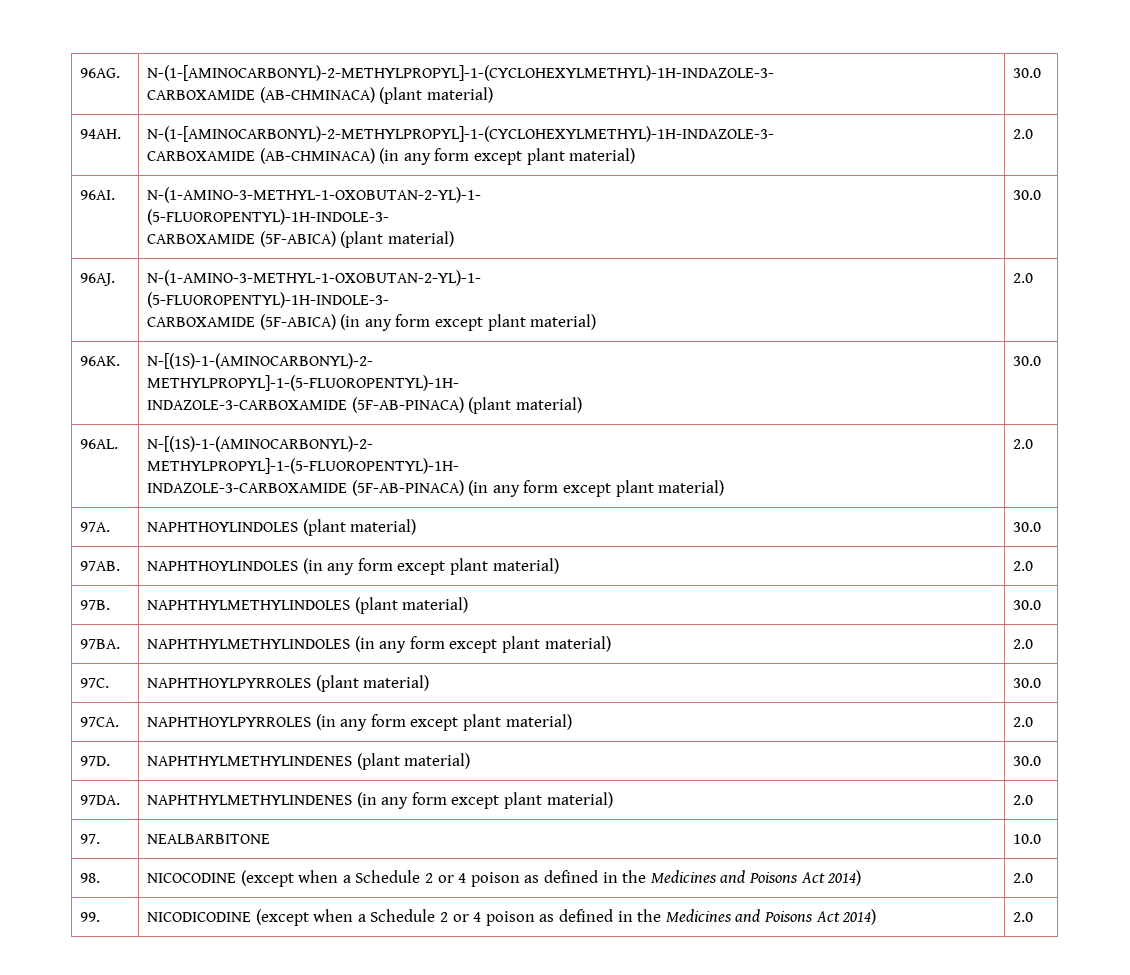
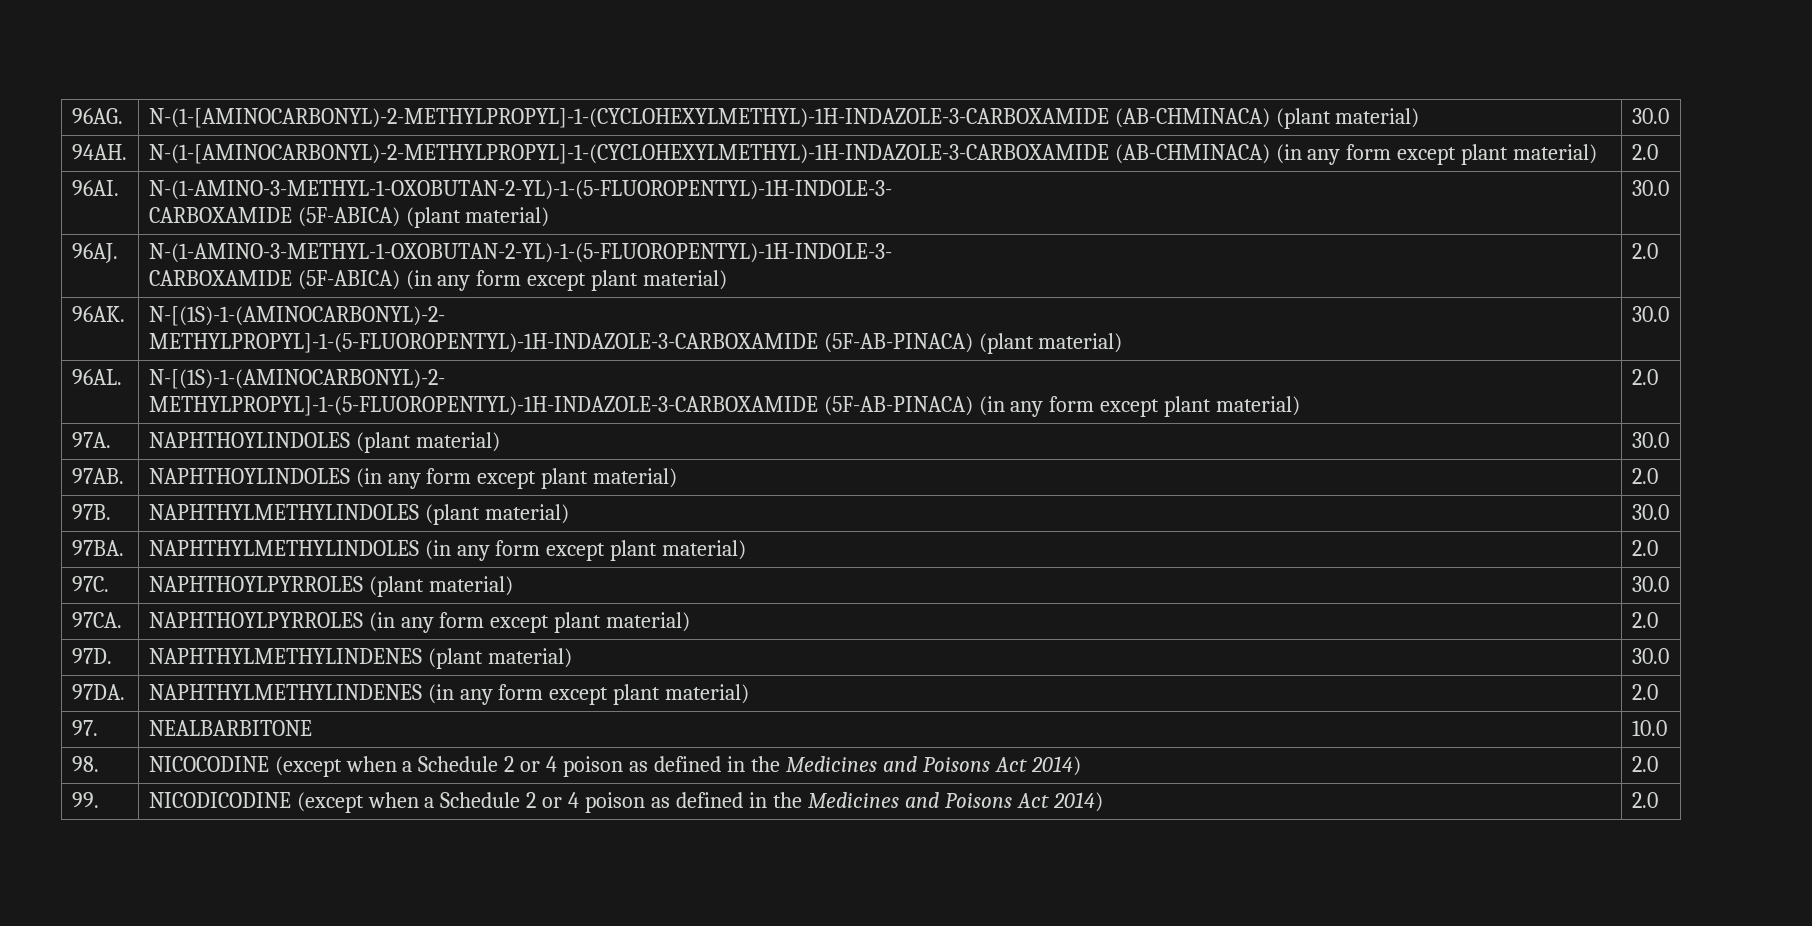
- 96AG. | N-(1-[AMINOCARBONYL)-2-METHYLPROPYL]-1-(CYCLOHEXYLMETHYL)-1H-INDAZOLE-3-
- CARBOXAMIDE (AB-CHMINACA) (plant material) | 30.0
+ 96AG. | N-(1-[AMINOCARBONYL)-2-METHYLPROPYL]-1-(CYCLOHEXYLMETHYL)-1H-INDAZOLE-3-CARBOXAMIDE (AB-CHMINACA) (plant material) | 30.0
- 94AH. | N-(1-[AMINOCARBONYL)-2-METHYLPROPYL]-1-(CYCLOHEXYLMETHYL)-1H-INDAZOLE-3-
- CARBOXAMIDE (AB-CHMINACA) (in any form except plant material) | 2.0
+ 94AH. | N-(1-[AMINOCARBONYL)-2-METHYLPROPYL]-1-(CYCLOHEXYLMETHYL)-1H-INDAZOLE-3-CARBOXAMIDE (AB-CHMINACA) (in any form except plant material) | 2.0
- 96AI. | N-(1-AMINO-3-METHYL-1-OXOBUTAN-2-YL)-1-
- (5-FLUOROPENTYL)-1H-INDOLE-3-
+ 96AI. | N-(1-AMINO-3-METHYL-1-OXOBUTAN-2-YL)-1-(5-FLUOROPENTYL)-1H-INDOLE-3-
- 96AJ. | N-(1-AMINO-3-METHYL-1-OXOBUTAN-2-YL)-1-
- (5-FLUOROPENTYL)-1H-INDOLE-3-
+ 96AJ. | N-(1-AMINO-3-METHYL-1-OXOBUTAN-2-YL)-1-(5-FLUOROPENTYL)-1H-INDOLE-3-
  96AK. | N-[(1S)-1-(AMINOCARBONYL)-2-
- METHYLPROPYL]-1-(5-FLUOROPENTYL)-1H-
- INDAZOLE-3-CARBOXAMIDE (5F-AB-PINACA) (plant material) | 30.0
+ METHYLPROPYL]-1-(5-FLUOROPENTYL)-1H-INDAZOLE-3-CARBOXAMIDE (5F-AB-PINACA) (plant material) | 30.0
  96AL. | N-[(1S)-1-(AMINOCARBONYL)-2-
- METHYLPROPYL]-1-(5-FLUOROPENTYL)-1H-
- INDAZOLE-3-CARBOXAMIDE (5F-AB-PINACA) (in any form except plant material) | 2.0
+ METHYLPROPYL]-1-(5-FLUOROPENTYL)-1H-INDAZOLE-3-CARBOXAMIDE (5F-AB-PINACA) (in any form except plant material) | 2.0

